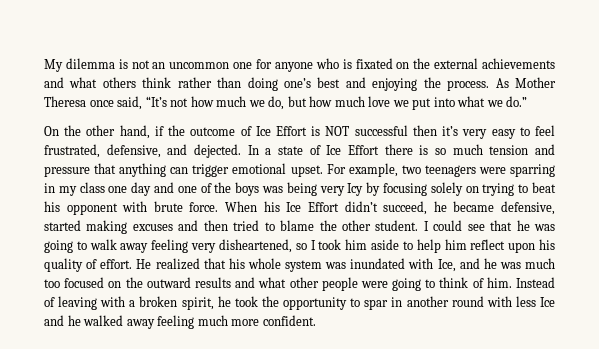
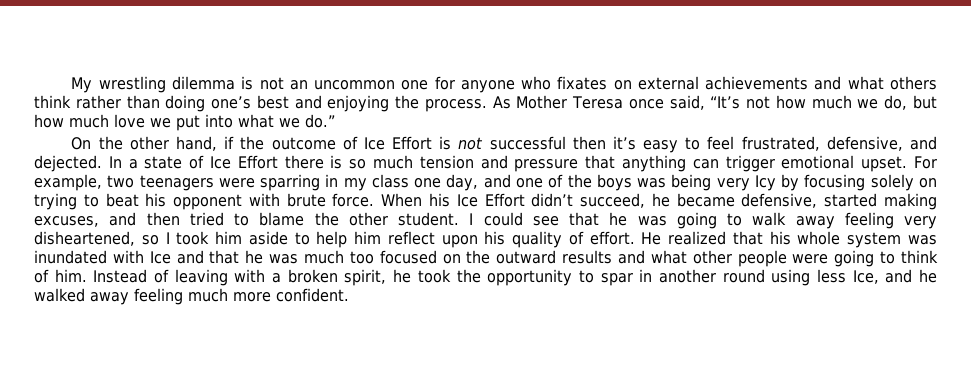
- My dilemma is not an uncommon one for anyone who is fixated on the external achievements and what others think rather than doing one’s best and enjoying the process.
+ My wrestling dilemma is not an uncommon one for anyone who fixates on external achievements and what others think rather than doing one’s best and enjoying the process.
- As Mother Theresa once said, “It’s not how much we do, but how much love we put into what we do.”
+ As Mother Teresa once said, “It’s not how much we do, but how much love we put into what we do.”
- On the other hand, if the outcome of Ice Effort is NOT successful then it’s very easy to feel frustrated, defensive, and dejected.
+ On the other hand, if the outcome of Ice Effort is not successful then it’s easy to feel frustrated, defensive, and dejected.
- For example, two teenagers were sparring in my class one day and one of the boys was being very Icy by focusing solely on trying to beat his opponent with brute force.
+ For example, two teenagers were sparring in my class one day, and one of the boys was being very Icy by focusing solely on trying to beat his opponent with brute force.
- When his Ice Effort didn’t succeed, he became defensive, started making excuses and then tried to blame the other student.
+ When his Ice Effort didn’t succeed, he became defensive, started making excuses, and then tried to blame the other student.
- He realized that his whole system was inundated with Ice, and he was much too focused on the outward results and what other people were going to think of him.
+ He realized that his whole system was inundated with Ice and that he was much too focused on the outward results and what other people were going to think of him.
- Instead of leaving with a broken spirit, he took the opportunity to spar in another round with less Ice and he walked away feeling much more confident.
+ Instead of leaving with a broken spirit, he took the opportunity to spar in another round using less Ice, and he walked away feeling much more confident.

